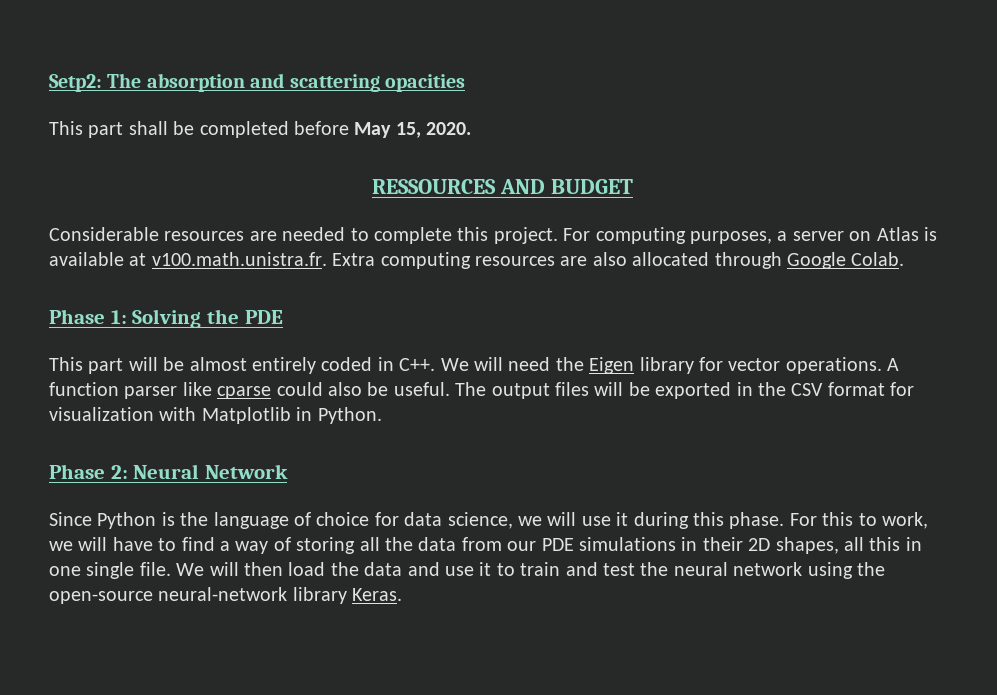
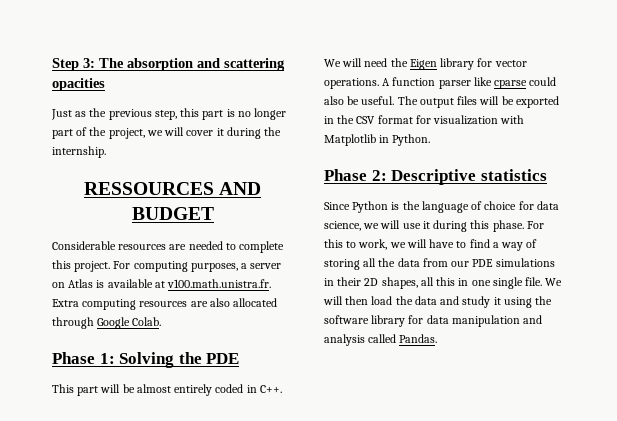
- Setp2: The absorption and scattering opacities
+ Step 3: The absorption and scattering opacities
- This part shall be completed before May 15, 2020.
+ Just as the previous step, this part is no longer part of the project, we will cover it during the internship.
- Phase 2: Neural Network
+ Phase 2: Descriptive statistics
- We will then load the data and use it to train and test the neural network using the open-source neural-network library Keras.
+ We will then load the data and study it using the software library for data manipulation and analysis called Pandas.

